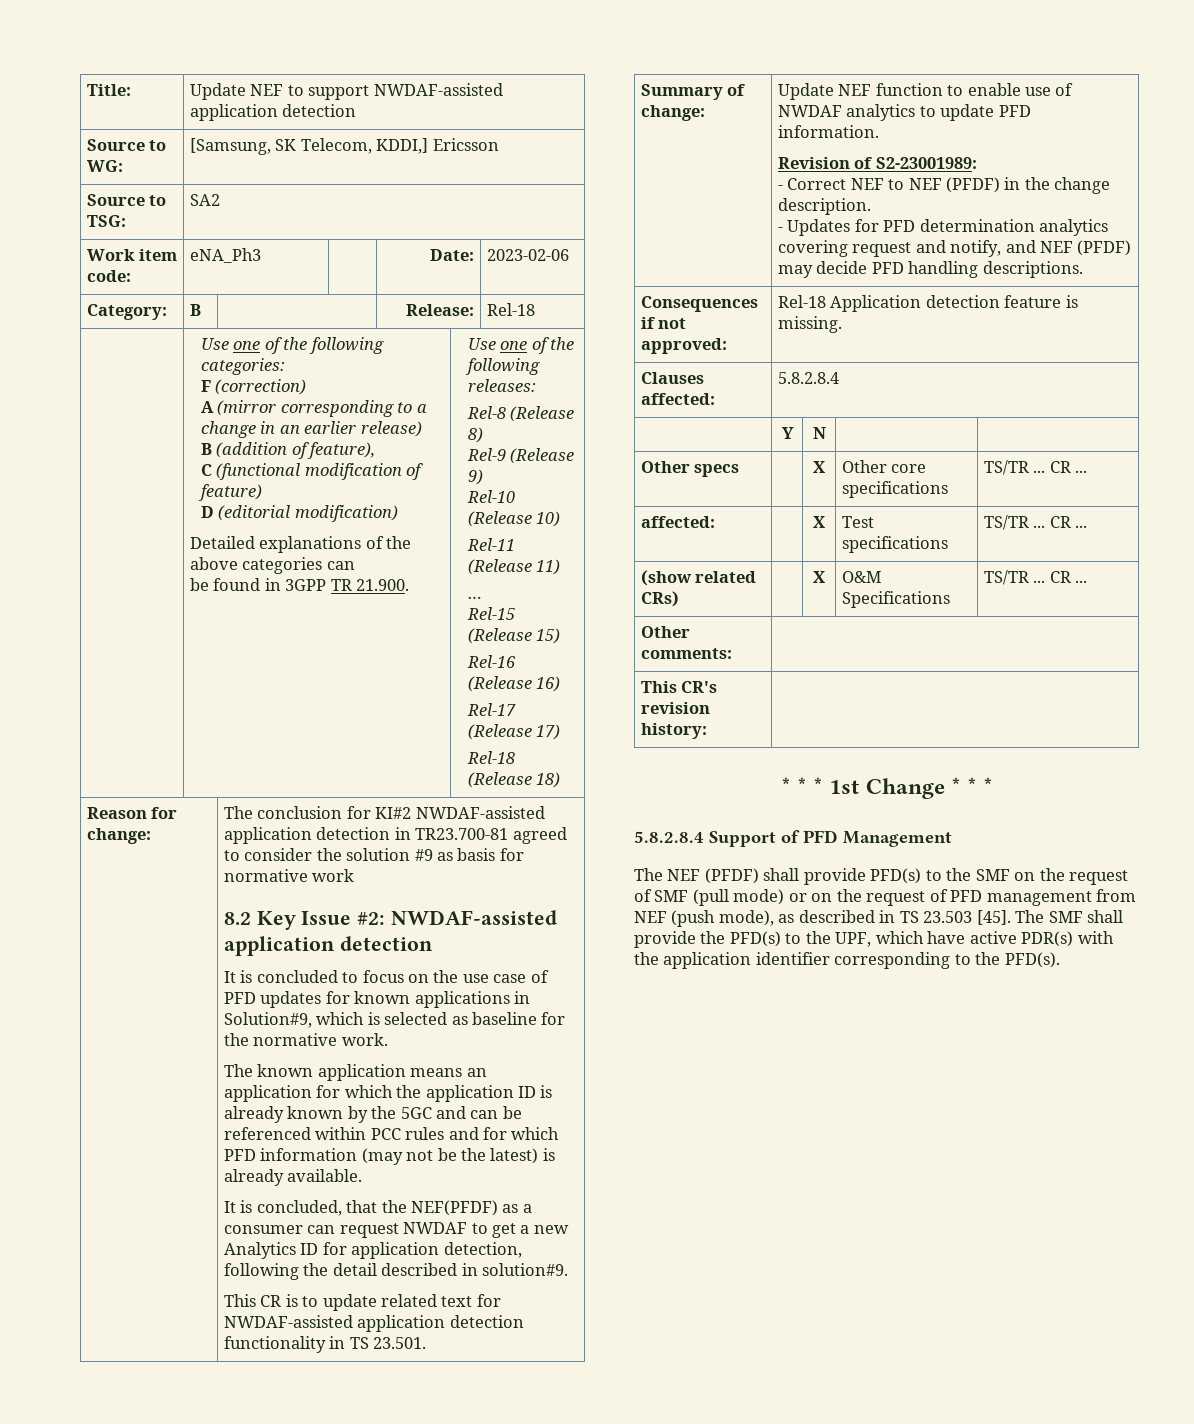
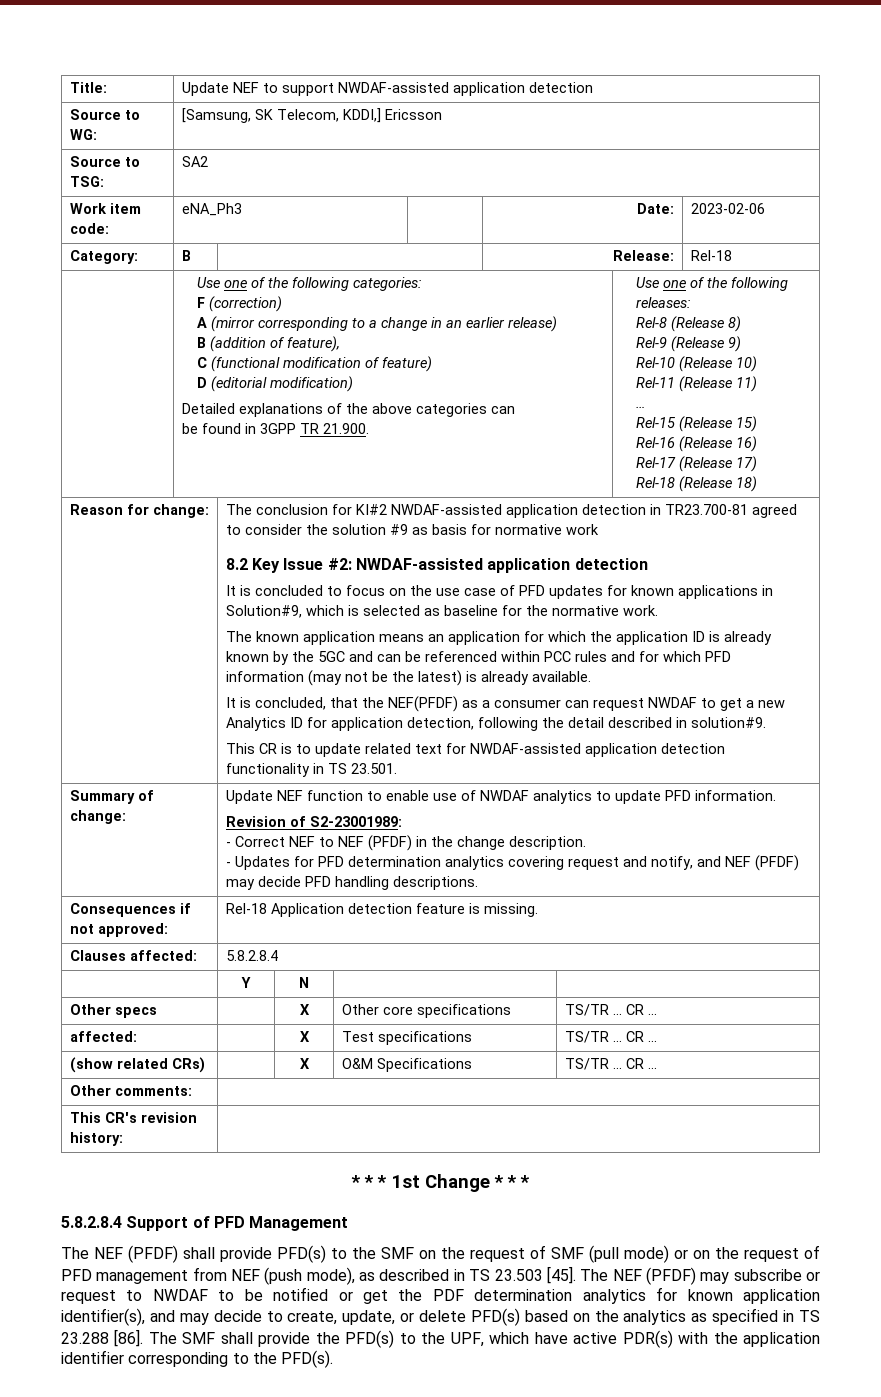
- The SMF shall provide the PFD(s) to the UPF, which have active PDR(s) with the application identifier corresponding to the PFD(s).
+ The NEF (PFDF) may subscribe or request to NWDAF to be notified or get the PDF determination analytics for known application identifier(s), and may decide to create, update, or delete PFD(s) based on the analytics as specified in TS 23.288 [86]. The SMF shall provide the PFD(s) to the UPF, which have active PDR(s) with the application identifier corresponding to the PFD(s).

